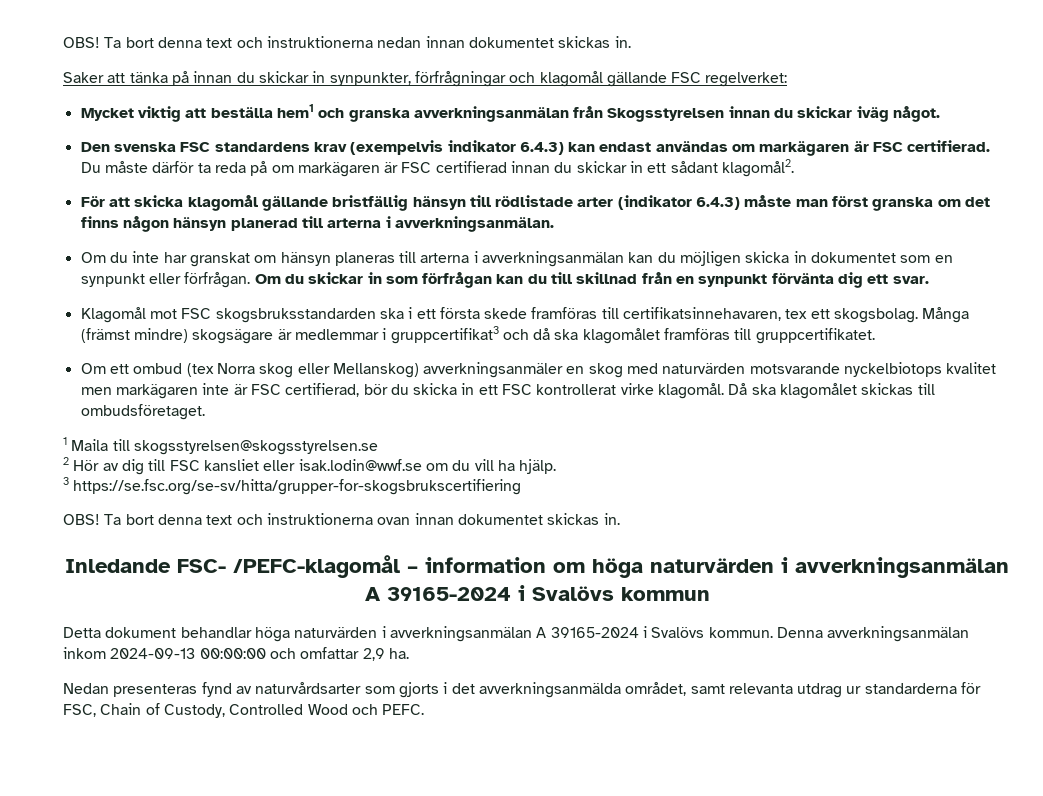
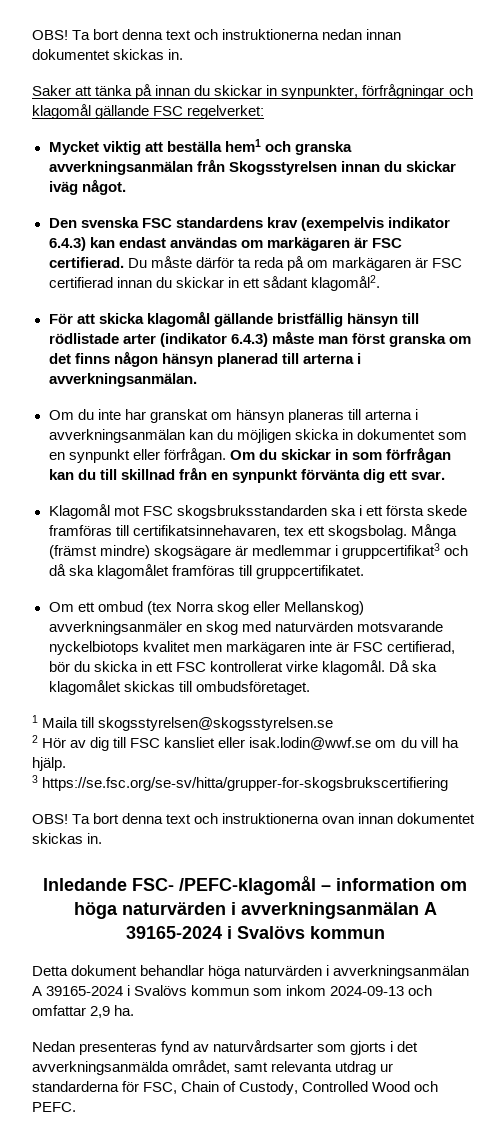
- Detta dokument behandlar höga naturvärden i avverkningsanmälan A 39165-2024 i Svalövs kommun. Denna avverkningsanmälan inkom 2024-09-13 00:00:00 och omfattar 2,9 ha.
+ Detta dokument behandlar höga naturvärden i avverkningsanmälan A 39165-2024 i Svalövs kommun som inkom 2024-09-13 och omfattar 2,9 ha.

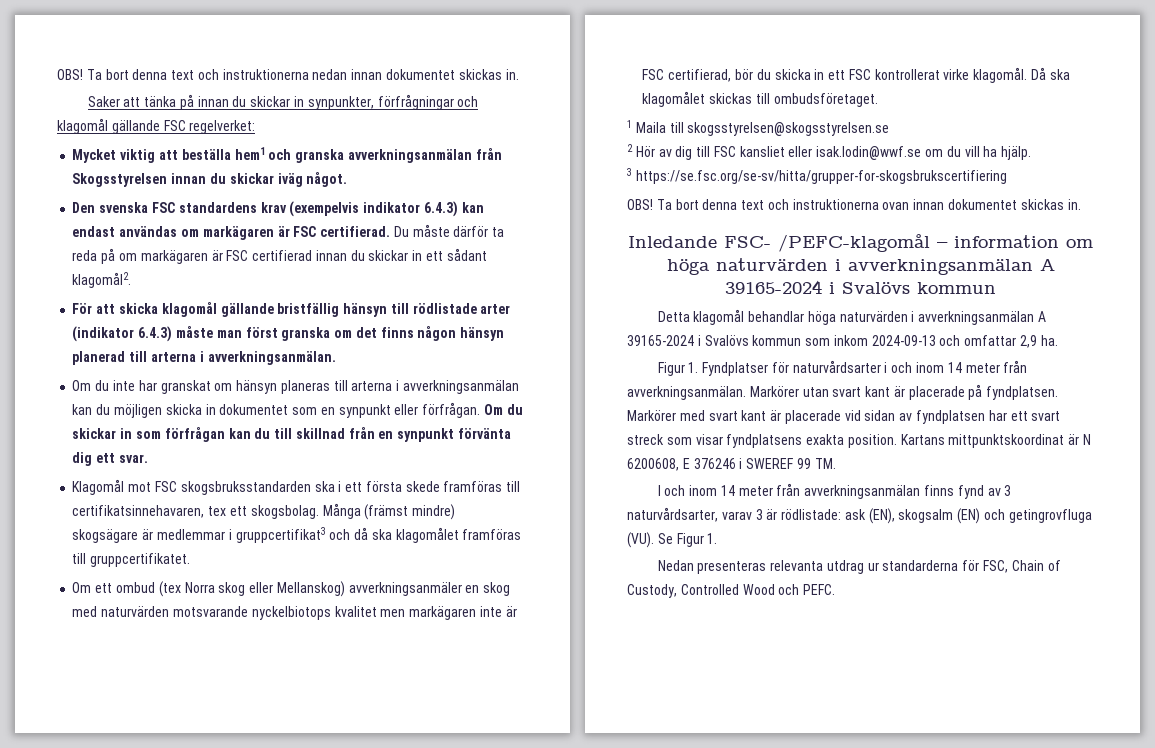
- Detta dokument behandlar höga naturvärden i avverkningsanmälan A 39165-2024 i Svalövs kommun som inkom 2024-09-13 och omfattar 2,9 ha.
+ Detta klagomål behandlar höga naturvärden i avverkningsanmälan A 39165-2024 i Svalövs kommun som inkom 2024-09-13 och omfattar 2,9 ha.
- Nedan presenteras fynd av naturvårdsarter som gjorts i det avverkningsanmälda området, samt relevanta utdrag ur standarderna för FSC, Chain of Custody, Controlled Wood och PEFC.
+ Figur 1. Fyndplatser för naturvårdsarter i och inom 14 meter från avverkningsanmälan. Markörer utan svart kant är placerade på fyndplatsen. Markörer med svart kant är placerade vid sidan av fyndplatsen har ett svart streck som visar fyndplatsens exakta position. Kartans mittpunktskoordinat är N 6200608, E 376246 i SWEREF 99 TM.
+ I och inom 14 meter från avverkningsanmälan finns fynd av 3 naturvårdsarter, varav 3 är rödlistade: ask (EN), skogsalm (EN) och getingrovfluga (VU). Se Figur 1.
+ Nedan presenteras relevanta utdrag ur standarderna för FSC, Chain of Custody, Controlled Wood och PEFC.

